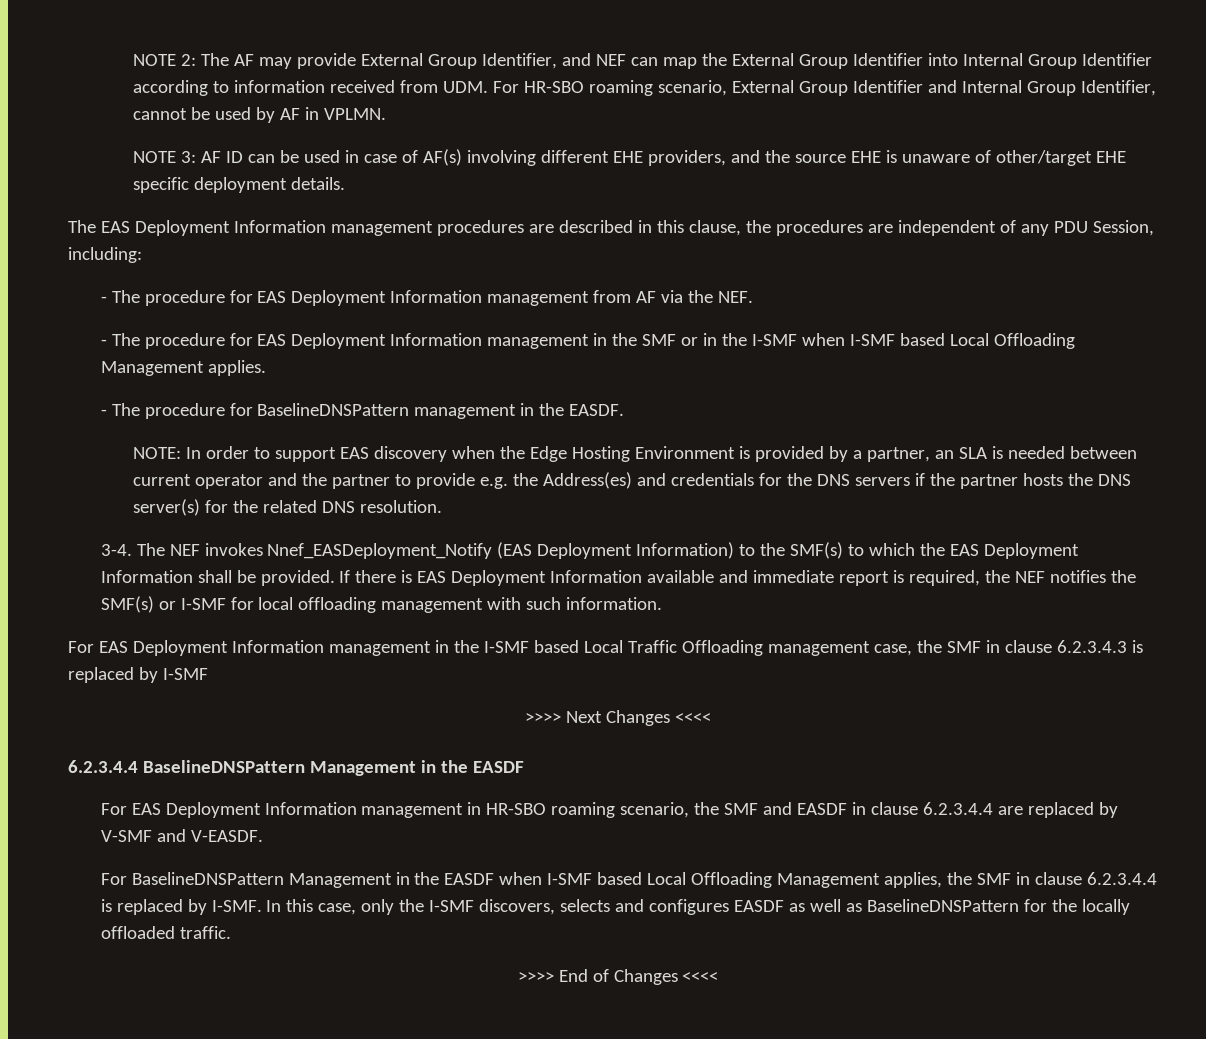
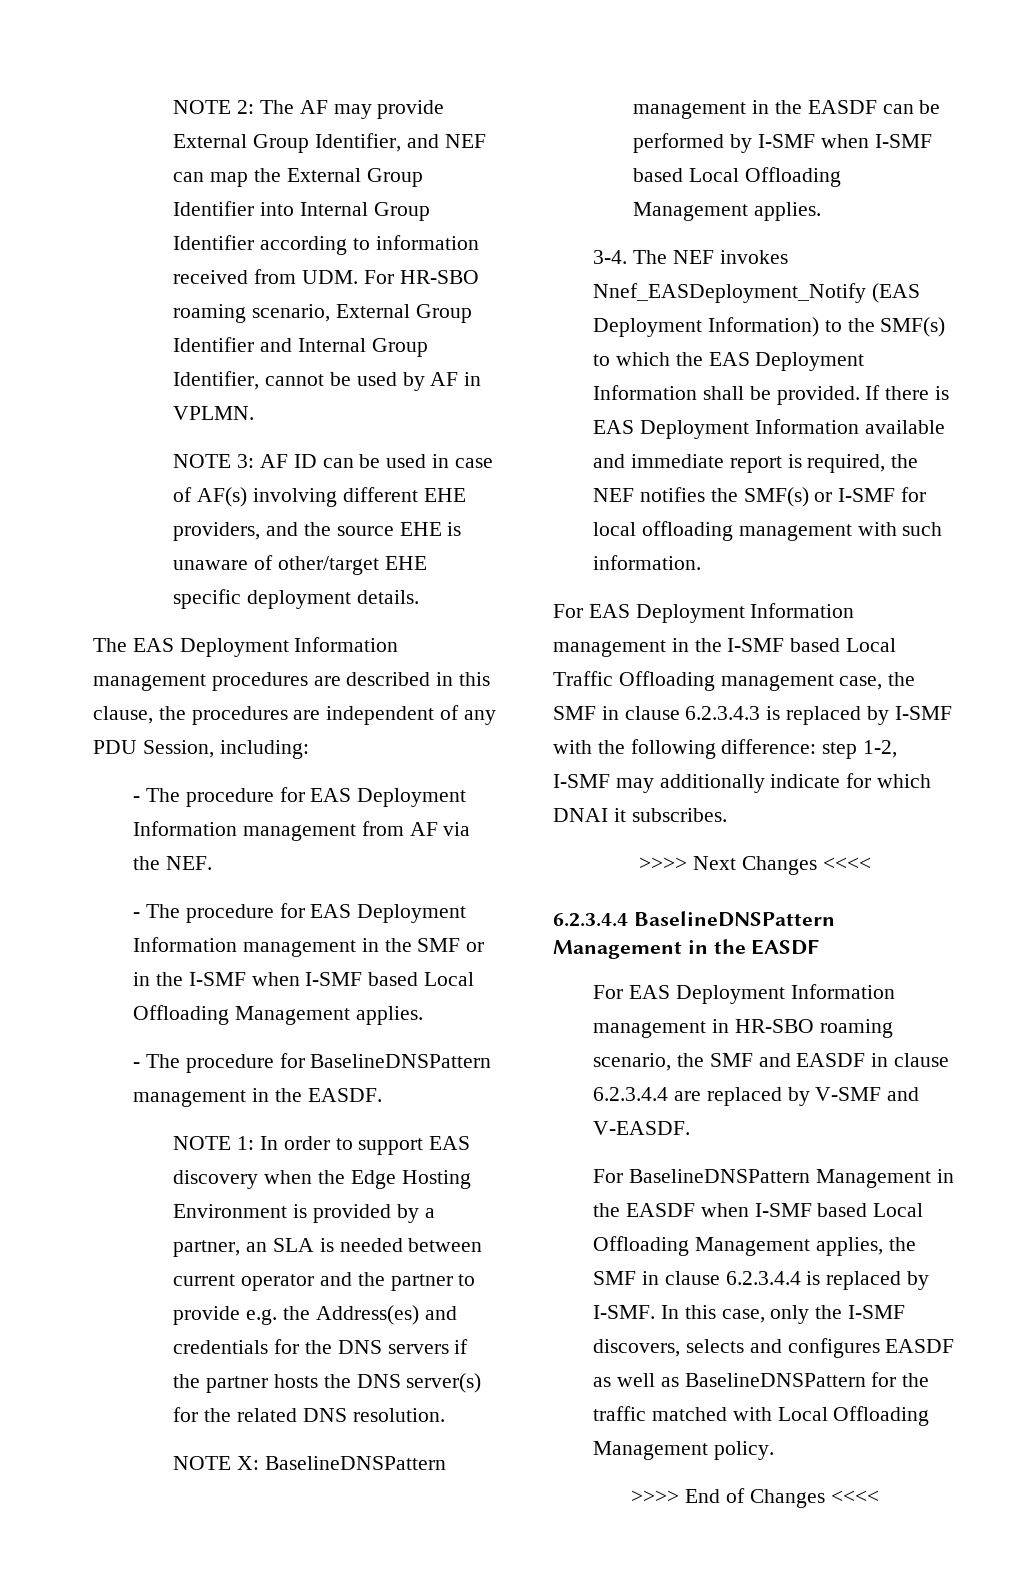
- NOTE: In order to support EAS discovery when the Edge Hosting Environment is provided by a partner, an SLA is needed between current operator and the partner to provide e.g. the Address(es) and credentials for the DNS servers if the partner hosts the DNS server(s) for the related DNS resolution.
+ NOTE 1: In order to support EAS discovery when the Edge Hosting Environment is provided by a partner, an SLA is needed between current operator and the partner to provide e.g. the Address(es) and credentials for the DNS servers if the partner hosts the DNS server(s) for the related DNS resolution.
+ NOTE X: BaselineDNSPattern management in the EASDF can be performed by I-SMF when I-SMF based Local Offloading Management applies.
- For EAS Deployment Information management in the I-SMF based Local Traffic Offloading management case, the SMF in clause 6.2.3.4.3 is replaced by I-SMF
+ For EAS Deployment Information management in the I-SMF based Local Traffic Offloading management case, the SMF in clause 6.2.3.4.3 is replaced by I-SMF with the following difference: step 1-2, I-SMF may additionally indicate for which DNAI it subscribes.
- In this case, only the I-SMF discovers, selects and configures EASDF as well as BaselineDNSPattern for the locally offloaded traffic.
+ In this case, only the I-SMF discovers, selects and configures EASDF as well as BaselineDNSPattern for the traffic matched with Local Offloading Management policy.

